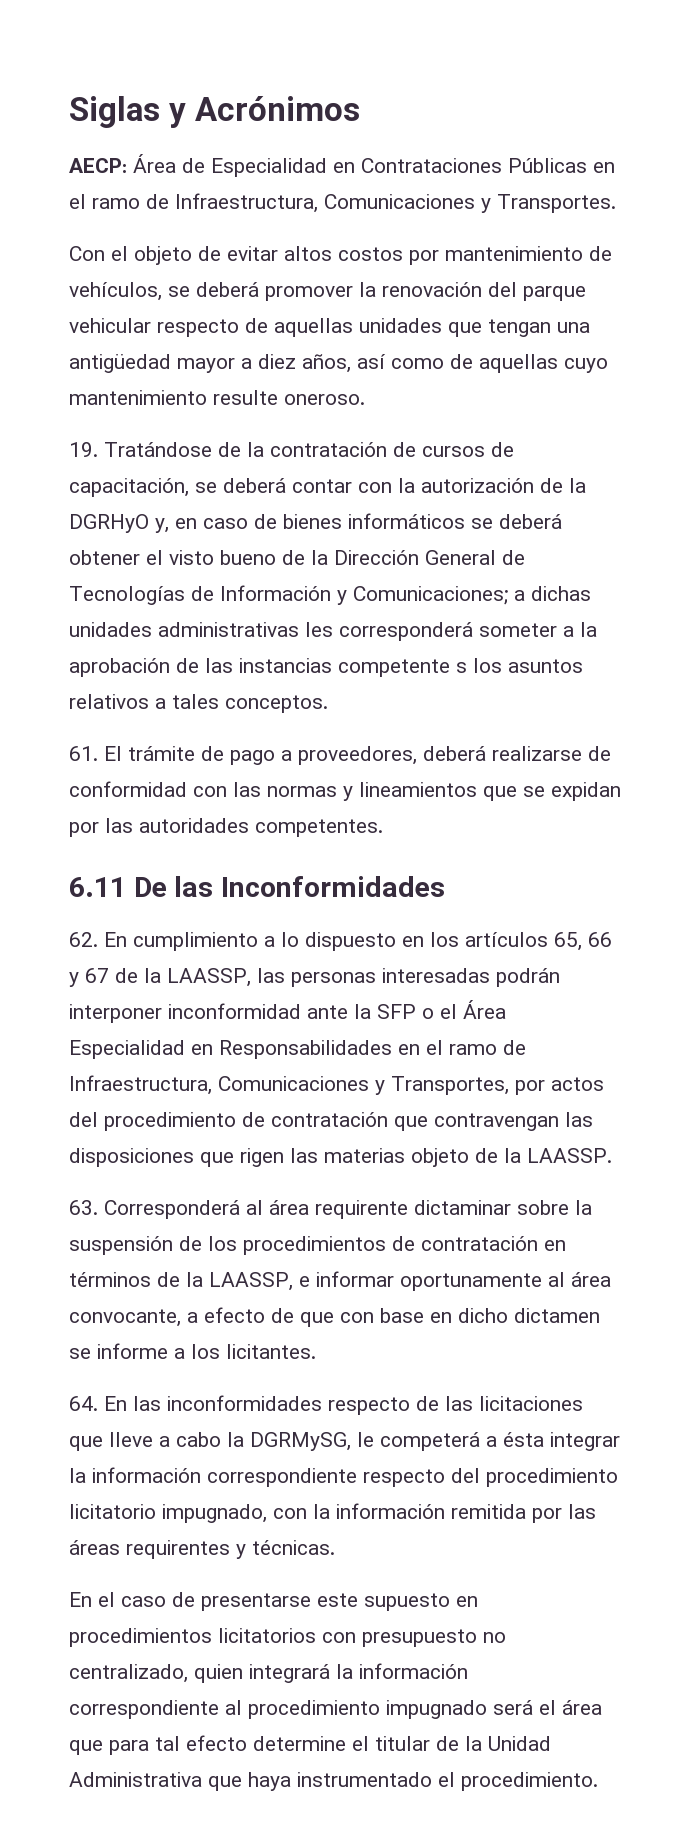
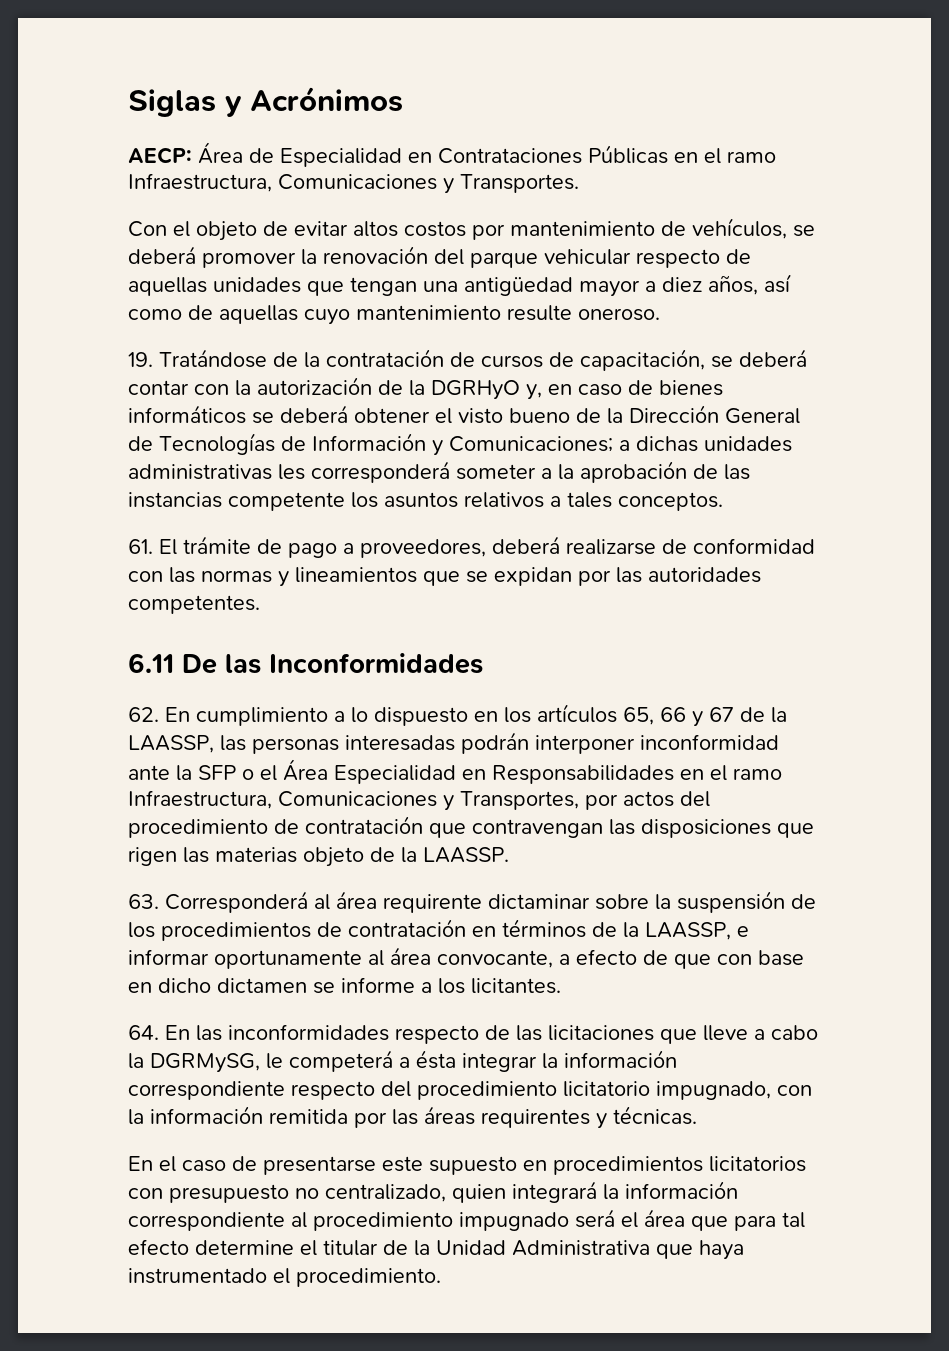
- AECP: Área de Especialidad en Contrataciones Públicas en el ramo de Infraestructura, Comunicaciones y Transportes.
+ AECP: Área de Especialidad en Contrataciones Públicas en el ramo Infraestructura, Comunicaciones y Transportes.
- 19. Tratándose de la contratación de cursos de capacitación, se deberá contar con la autorización de la DGRHyO y, en caso de bienes informáticos se deberá obtener el visto bueno de la Dirección General de Tecnologías de Información y Comunicaciones; a dichas unidades administrativas les corresponderá someter a la aprobación de las instancias competente s los asuntos relativos a tales conceptos.
+ 19. Tratándose de la contratación de cursos de capacitación, se deberá contar con la autorización de la DGRHyO y, en caso de bienes informáticos se deberá obtener el visto bueno de la Dirección General de Tecnologías de Información y Comunicaciones; a dichas unidades administrativas les corresponderá someter a la aprobación de las instancias competente los asuntos relativos a tales conceptos.
- 62. En cumplimiento a lo dispuesto en los artículos 65, 66 y 67 de la LAASSP, las personas interesadas podrán interponer inconformidad ante la SFP o el Área Especialidad en Responsabilidades en el ramo de Infraestructura, Comunicaciones y Transportes, por actos del procedimiento de contratación que contravengan las disposiciones que rigen las materias objeto de la LAASSP.
+ 62. En cumplimiento a lo dispuesto en los artículos 65, 66 y 67 de la LAASSP, las personas interesadas podrán interponer inconformidad ante la SFP o el Área Especialidad en Responsabilidades en el ramo Infraestructura, Comunicaciones y Transportes, por actos del procedimiento de contratación que contravengan las disposiciones que rigen las materias objeto de la LAASSP.

